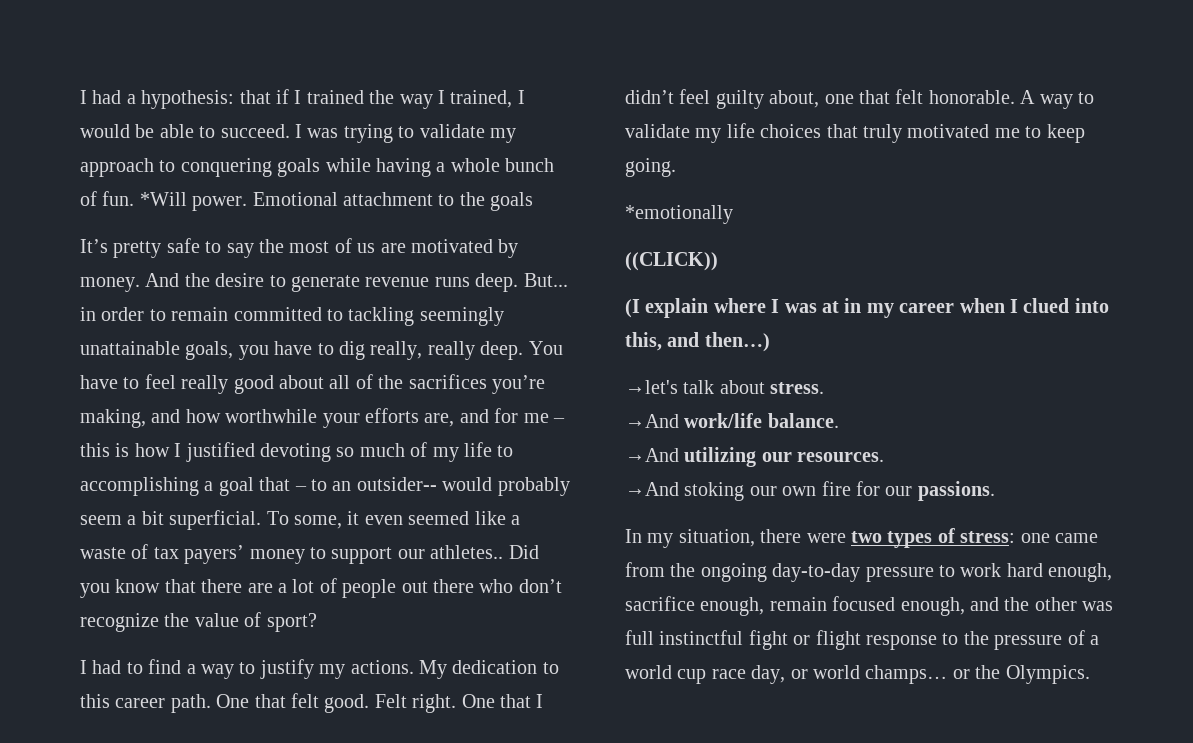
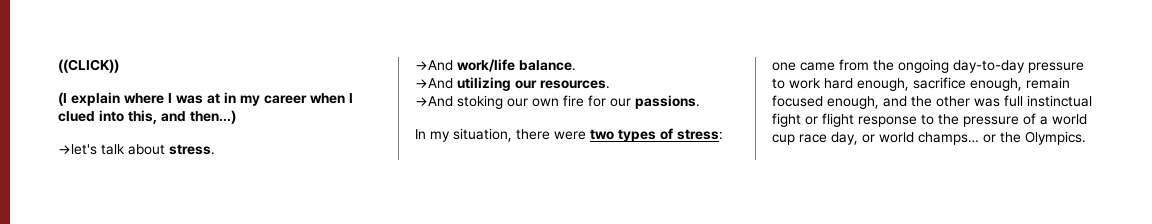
- I had a hypothesis: that if I trained the way I trained, I would be able to succeed. I was trying to validate my approach to conquering goals while having a whole bunch of fun. *Will power. Emotional attachment to the goals
- It’s pretty safe to say the most of us are motivated by money. And the desire to generate revenue runs deep. But... in order to remain committed to tackling seemingly unattainable goals, you have to dig really, really deep. You have to feel really good about all of the sacrifices you’re making, and how worthwhile your efforts are, and for me – this is how I justified devoting so much of my life to accomplishing a goal that – to an outsider-- would probably seem a bit superficial. To some, it even seemed like a waste of tax payers’ money to support our athletes.. Did you know that there are a lot of people out there who don’t recognize the value of sport?
- I had to find a way to justify my actions. My dedication to this career path. One that felt good. Felt right. One that I didn’t feel guilty about, one that felt honorable. A way to validate my life choices that truly motivated me to keep going.
- *emotionally
- In my situation, there were two types of stress: one came from the ongoing day-to-day pressure to work hard enough, sacrifice enough, remain focused enough, and the other was full instinctful fight or flight response to the pressure of a world cup race day, or world champs… or the Olympics.
+ In my situation, there were two types of stress: one came from the ongoing day-to-day pressure to work hard enough, sacrifice enough, remain focused enough, and the other was full instinctual fight or flight response to the pressure of a world cup race day, or world champs… or the Olympics.

